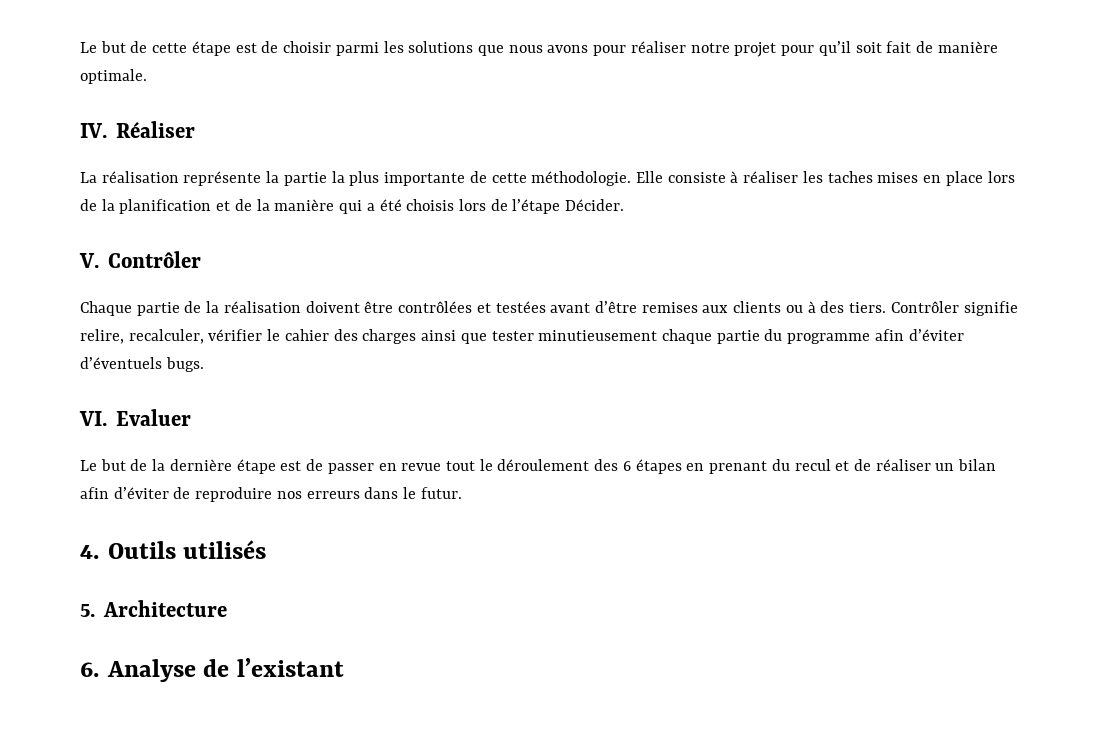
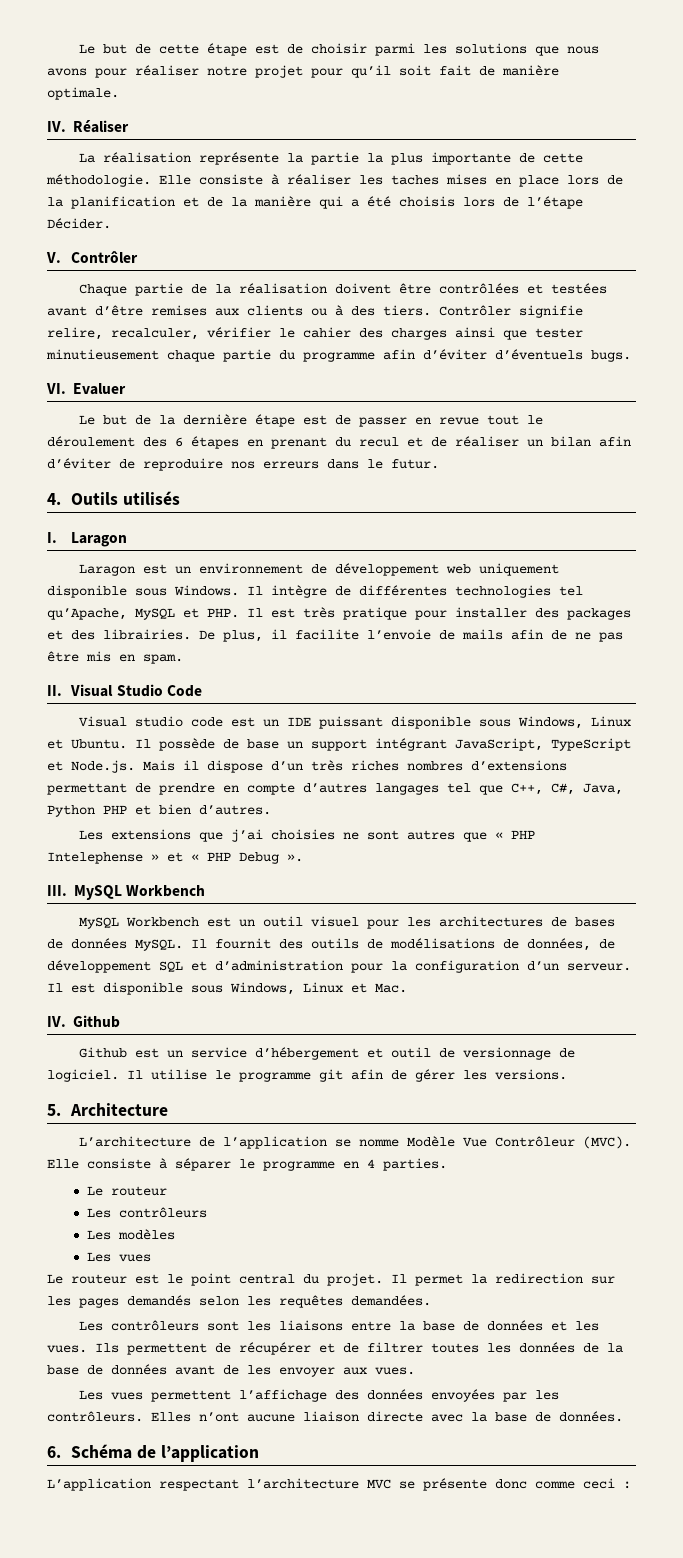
+ I. Laragon
+ Laragon est un environnement de développement web uniquement disponible sous Windows. Il intègre de différentes technologies tel qu’Apache, MySQL et PHP. Il est très pratique pour installer des packages et des librairies. De plus, il facilite l’envoie de mails afin de ne pas être mis en spam.
+ II. Visual Studio Code
+ Visual studio code est un IDE puissant disponible sous Windows, Linux et Ubuntu. Il possède de base un support intégrant JavaScript, TypeScript et Node.js. Mais il dispose d’un très riches nombres d’extensions permettant de prendre en compte d’autres langages tel que C++, C#, Java, Python PHP et bien d’autres.
+ Les extensions que j’ai choisies ne sont autres que « PHP Intelephense » et « PHP Debug ».
+ III. MySQL Workbench
+ MySQL Workbench est un outil visuel pour les architectures de bases de données MySQL. Il fournit des outils de modélisations de données, de développement SQL et d’administration pour la configuration d’un serveur. Il est disponible sous Windows, Linux et Mac.
+ IV. Github
+ Github est un service d’hébergement et outil de versionnage de logiciel. Il utilise le programme git afin de gérer les versions.
  5. Architecture
- 6. Analyse de l’existant
+ L’architecture de l’application se nomme Modèle Vue Contrôleur (MVC). Elle consiste à séparer le programme en 4 parties.
+ Le routeur
+ Les contrôleurs
+ Les modèles
+ Les vues
+ Le routeur est le point central du projet. Il permet la redirection sur les pages demandés selon les requêtes demandées.
+ Les contrôleurs sont les liaisons entre la base de données et les vues. Ils permettent de récupérer et de filtrer toutes les données de la base de données avant de les envoyer aux vues.
+ Les vues permettent l’affichage des données envoyées par les contrôleurs. Elles n’ont aucune liaison directe avec la base de données.
+ 6. Schéma de l’application
+ L’application respectant l’architecture MVC se présente donc comme ceci :

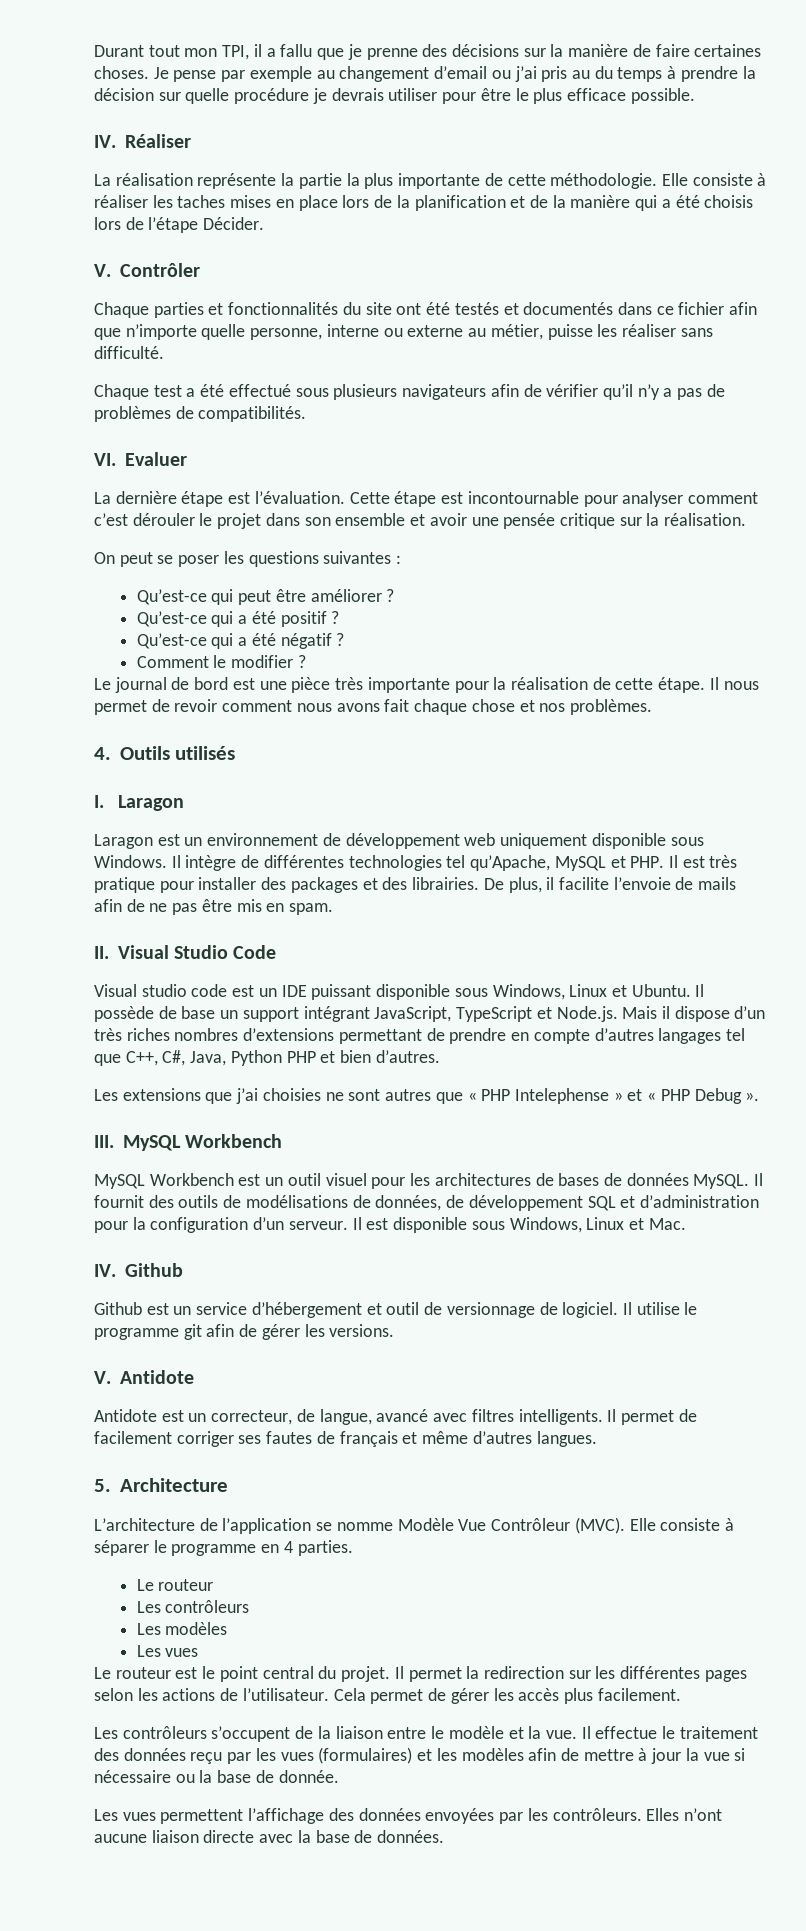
- Le but de cette étape est de choisir parmi les solutions que nous avons pour réaliser notre projet pour qu’il soit fait de manière optimale.
+ Durant tout mon TPI, il a fallu que je prenne des décisions sur la manière de faire certaines choses. Je pense par exemple au changement d’email ou j’ai pris au du temps à prendre la décision sur quelle procédure je devrais utiliser pour être le plus efficace possible.
- Chaque partie de la réalisation doivent être contrôlées et testées avant d’être remises aux clients ou à des tiers. Contrôler signifie relire, recalculer, vérifier le cahier des charges ainsi que tester minutieusement chaque partie du programme afin d’éviter d’éventuels bugs.
+ Chaque parties et fonctionnalités du site ont été testés et documentés dans ce fichier afin que n’importe quelle personne, interne ou externe au métier, puisse les réaliser sans difficulté.
+ Chaque test a été effectué sous plusieurs navigateurs afin de vérifier qu’il n’y a pas de problèmes de compatibilités.
  VI. Evaluer
- Le but de la dernière étape est de passer en revue tout le déroulement des 6 étapes en prenant du recul et de réaliser un bilan afin d’éviter de reproduire nos erreurs dans le futur.
+ La dernière étape est l’évaluation. Cette étape est incontournable pour analyser comment c’est dérouler le projet dans son ensemble et avoir une pensée critique sur la réalisation.
+ On peut se poser les questions suivantes :
+ Qu’est-ce qui peut être améliorer ?
+ Qu’est-ce qui a été positif ?
+ Qu’est-ce qui a été négatif ?
+ Comment le modifier ?
+ Le journal de bord est une pièce très importante pour la réalisation de cette étape. Il nous permet de revoir comment nous avons fait chaque chose et nos problèmes.
+ V. Antidote
+ Antidote est un correcteur, de langue, avancé avec filtres intelligents. Il permet de facilement corriger ses fautes de français et même d’autres langues.
- Il permet la redirection sur les pages demandés selon les requêtes demandées.
- Les contrôleurs sont les liaisons entre la base de données et les vues. Ils permettent de récupérer et de filtrer toutes les données de la base de données avant de les envoyer aux vues.
+ Il permet la redirection sur les différentes pages selon les actions de l’utilisateur. Cela permet de gérer les accès plus facilement.
+ Les contrôleurs s’occupent de la liaison entre le modèle et la vue. Il effectue le traitement des données reçu par les vues (formulaires) et les modèles afin de mettre à jour la vue si nécessaire ou la base de donnée.
- 6. Schéma de l’application
- L’application respectant l’architecture MVC se présente donc comme ceci :

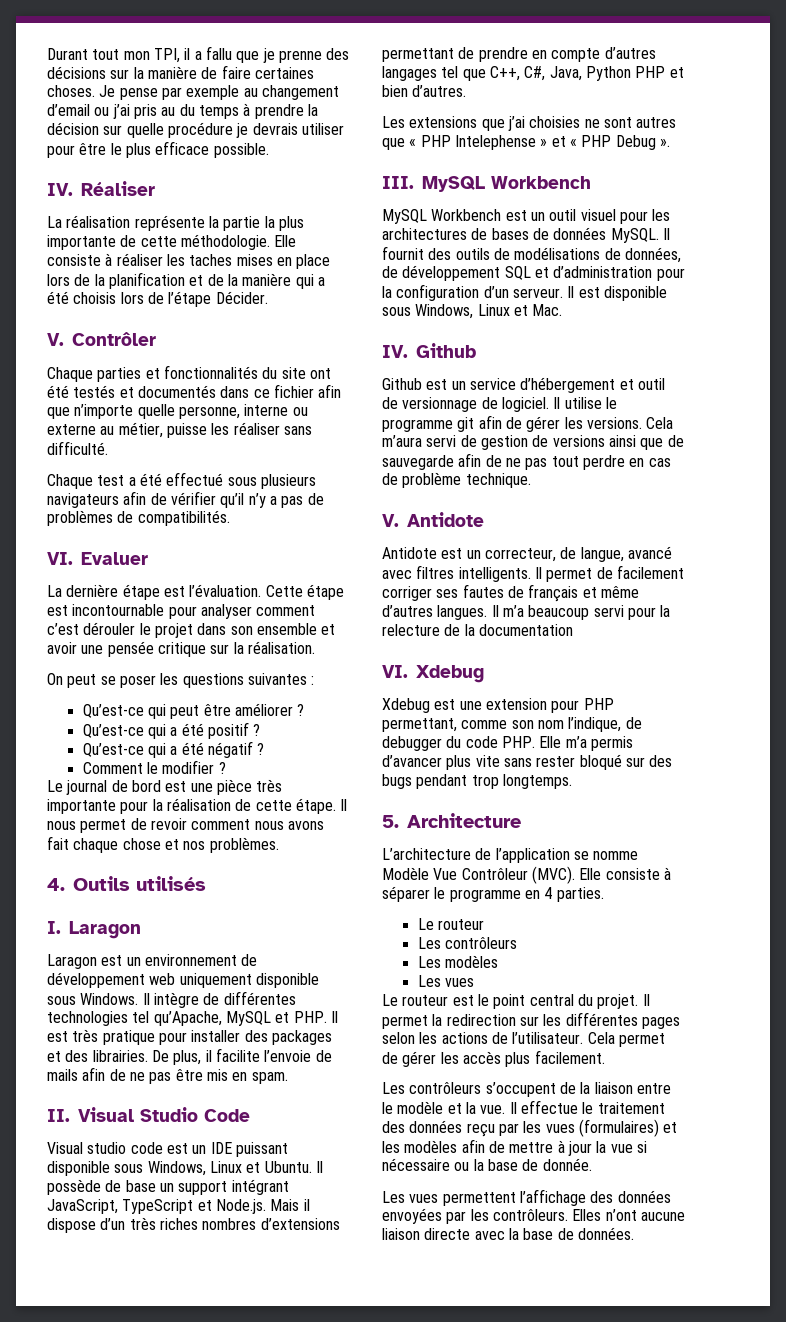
+ Cela m’aura servi de gestion de versions ainsi que de sauvegarde afin de ne pas tout perdre en cas de problème technique.
+ Il m’a beaucoup servi pour la relecture de la documentation
+ VI. Xdebug
+ Xdebug est une extension pour PHP permettant, comme son nom l’indique, de debugger du code PHP. Elle m’a permis d’avancer plus vite sans rester bloqué sur des bugs pendant trop longtemps.

